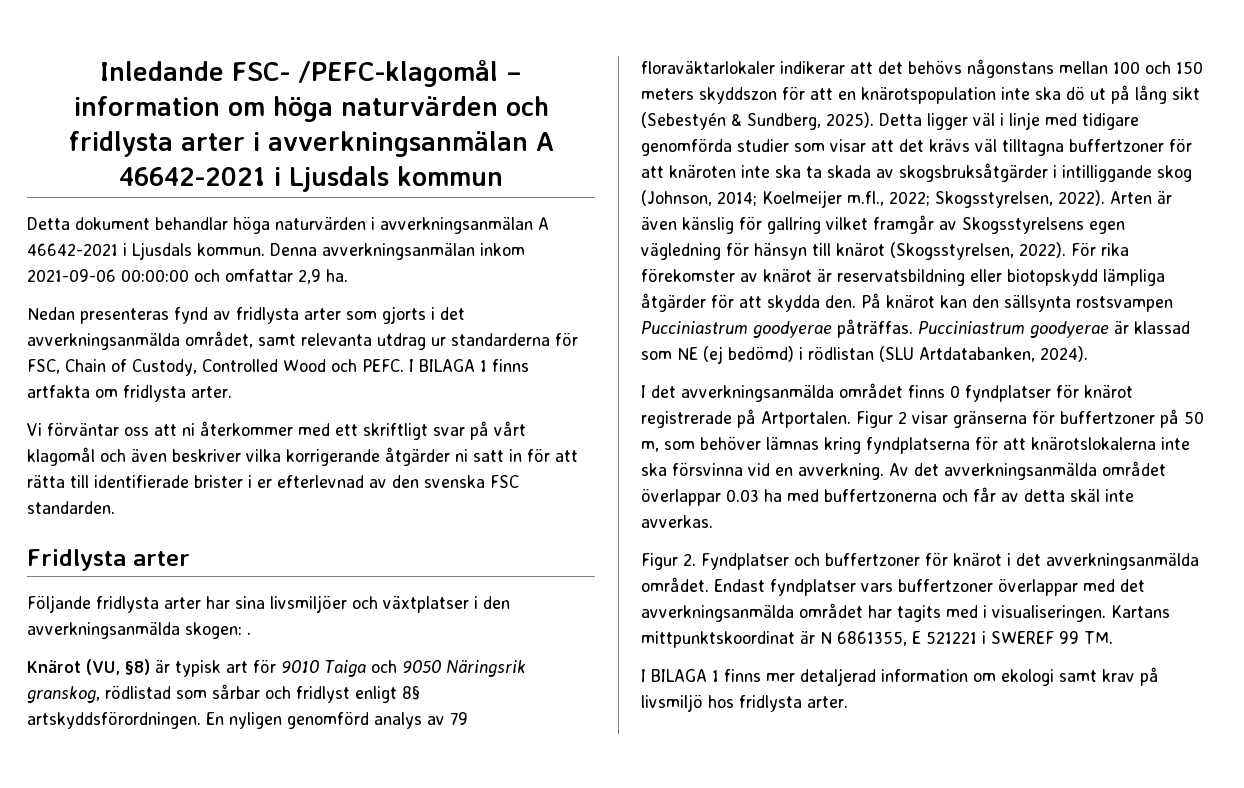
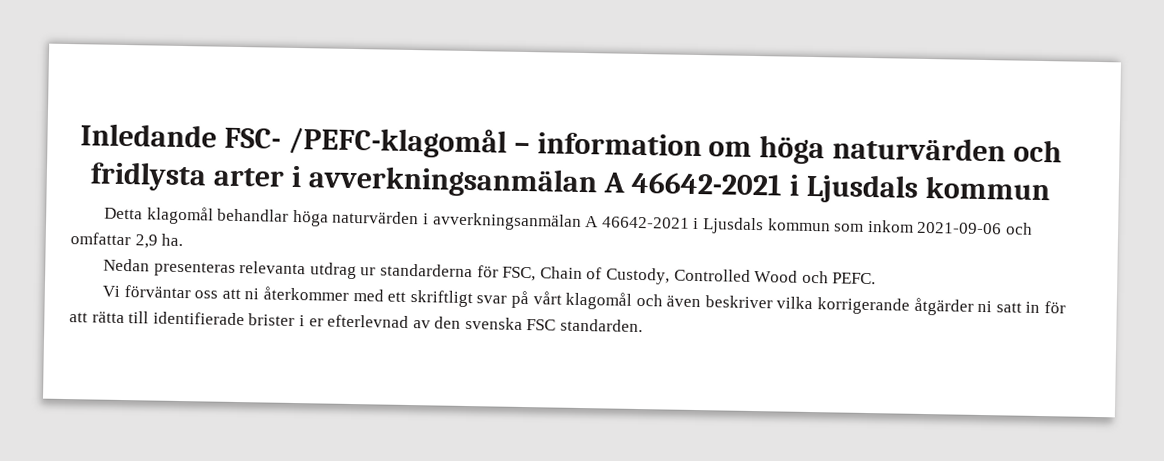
- Detta dokument behandlar höga naturvärden i avverkningsanmälan A 46642-2021 i Ljusdals kommun. Denna avverkningsanmälan inkom 2021-09-06 00:00:00 och omfattar 2,9 ha.
+ Detta klagomål behandlar höga naturvärden i avverkningsanmälan A 46642-2021 i Ljusdals kommun som inkom 2021-09-06 och omfattar 2,9 ha.
- Nedan presenteras fynd av fridlysta arter som gjorts i det avverkningsanmälda området, samt relevanta utdrag ur standarderna för FSC, Chain of Custody, Controlled Wood och PEFC. I BILAGA 1 finns artfakta om fridlysta arter.
+ Nedan presenteras relevanta utdrag ur standarderna för FSC, Chain of Custody, Controlled Wood och PEFC.
- Fridlysta arter
- Följande fridlysta arter har sina livsmiljöer och växtplatser i den avverkningsanmälda skogen: .
- Knärot (VU, §8) är typisk art för 9010 Taiga och 9050 Näringsrik granskog, rödlistad som sårbar och fridlyst enligt 8§ artskyddsförordningen. En nyligen genomförd analys av 79 floraväktarlokaler indikerar att det behövs någonstans mellan 100 och 150 meters skyddszon för att en knärotspopulation inte ska dö ut på lång sikt (Sebestyén & Sundberg, 2025). Detta ligger väl i linje med tidigare genomförda studier som visar att det krävs väl tilltagna buffertzoner för att knäroten inte ska ta skada av skogsbruksåtgärder i intilliggande skog (Johnson, 2014; Koelmeijer m.fl., 2022; Skogsstyrelsen, 2022). Arten är även känslig för gallring vilket framgår av Skogsstyrelsens egen vägledning för hänsyn till knärot (Skogsstyrelsen, 2022). För rika förekomster av knärot är reservatsbildning eller biotopskydd lämpliga åtgärder för att skydda den. På knärot kan den sällsynta rostsvampen Pucciniastrum goodyerae påträffas. Pucciniastrum goodyerae är klassad som NE (ej bedömd) i rödlistan (SLU Artdatabanken, 2024).
- I det avverkningsanmälda området finns 0 fyndplatser för knärot registrerade på Artportalen. Figur 2 visar gränserna för buffertzoner på 50 m, som behöver lämnas kring fyndplatserna för att knärotslokalerna inte ska försvinna vid en avverkning. Av det avverkningsanmälda området överlappar 0.03 ha med buffertzonerna och får av detta skäl inte avverkas.
- Figur 2. Fyndplatser och buffertzoner för knärot i det avverkningsanmälda området. Endast fyndplatser vars buffertzoner överlappar med det avverkningsanmälda området har tagits med i visualiseringen. Kartans mittpunktskoordinat är N 6861355, E 521221 i SWEREF 99 TM.
- I BILAGA 1 finns mer detaljerad information om ekologi samt krav på livsmiljö hos fridlysta arter.

